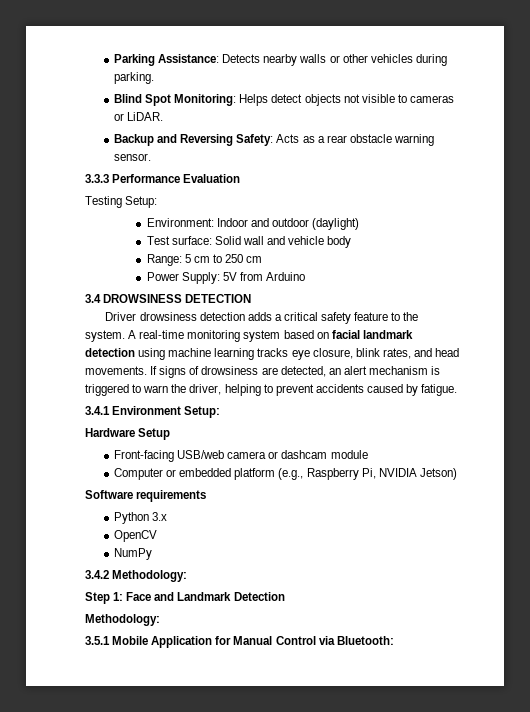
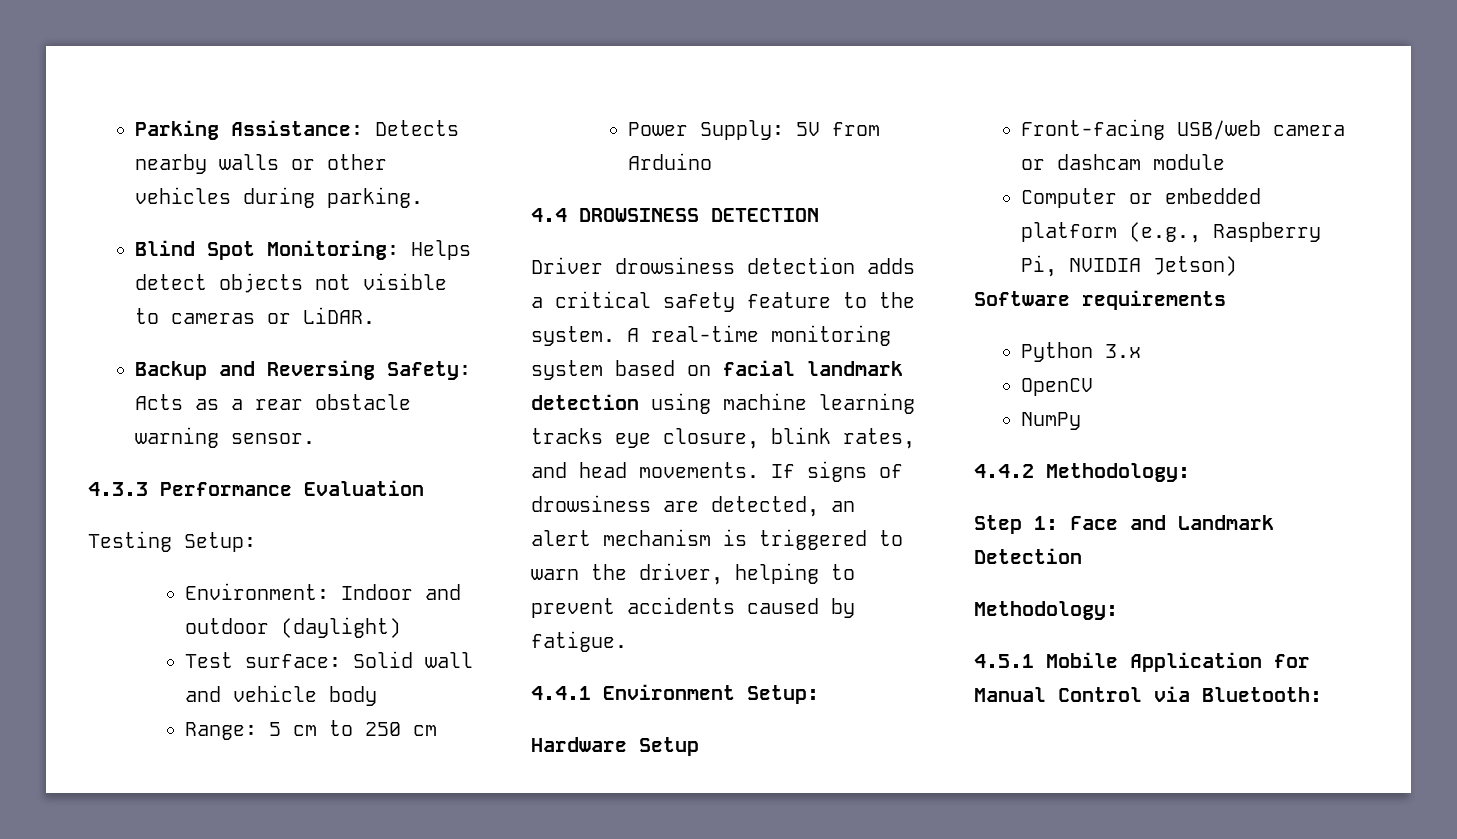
- 3.3.3 Performance Evaluation
+ 4.3.3 Performance Evaluation
- 3.4 DROWSINESS DETECTION
+ 4.4 DROWSINESS DETECTION
- 3.4.1 Environment Setup:
+ 4.4.1 Environment Setup:
- 3.4.2 Methodology:
+ 4.4.2 Methodology:
- 3.5.1 Mobile Application for Manual Control via Bluetooth:
+ 4.5.1 Mobile Application for Manual Control via Bluetooth:

